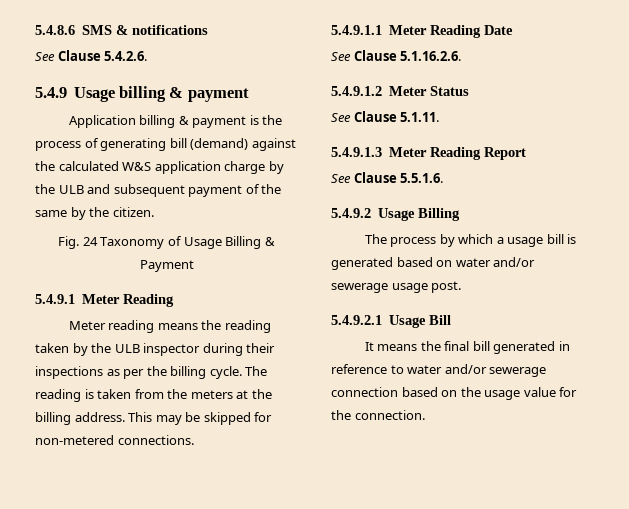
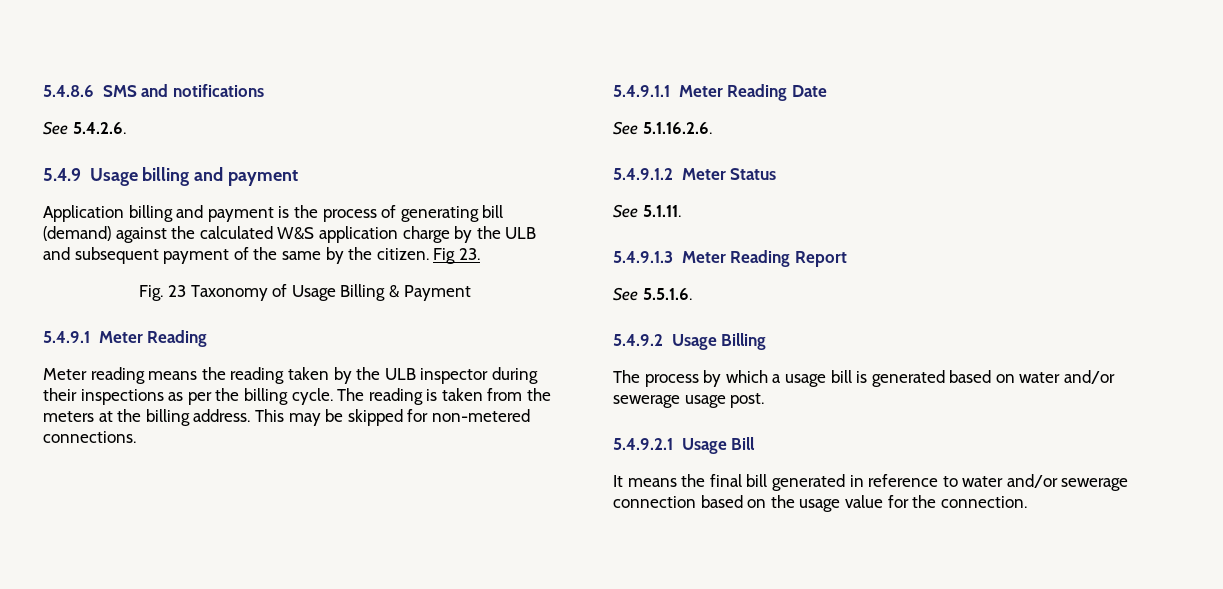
- 5.4.8.6 SMS & notifications
+ 5.4.8.6 SMS and notifications
- See Clause 5.4.2.6.
+ See 5.4.2.6.
- 5.4.9 Usage billing & payment
+ 5.4.9 Usage billing and payment
- Application billing & payment is the process of generating bill (demand) against the calculated W&S application charge by the ULB and subsequent payment of the same by the citizen.
+ Application billing and payment is the process of generating bill (demand) against the calculated W&S application charge by the ULB and subsequent payment of the same by the citizen. Fig 23.
- Fig. 24 Taxonomy of Usage Billing & Payment
+ Fig. 23 Taxonomy of Usage Billing & Payment
- See Clause 5.1.16.2.6.
+ See 5.1.16.2.6.
- See Clause 5.1.11.
+ See 5.1.11.
- See Clause 5.5.1.6.
+ See 5.5.1.6.

